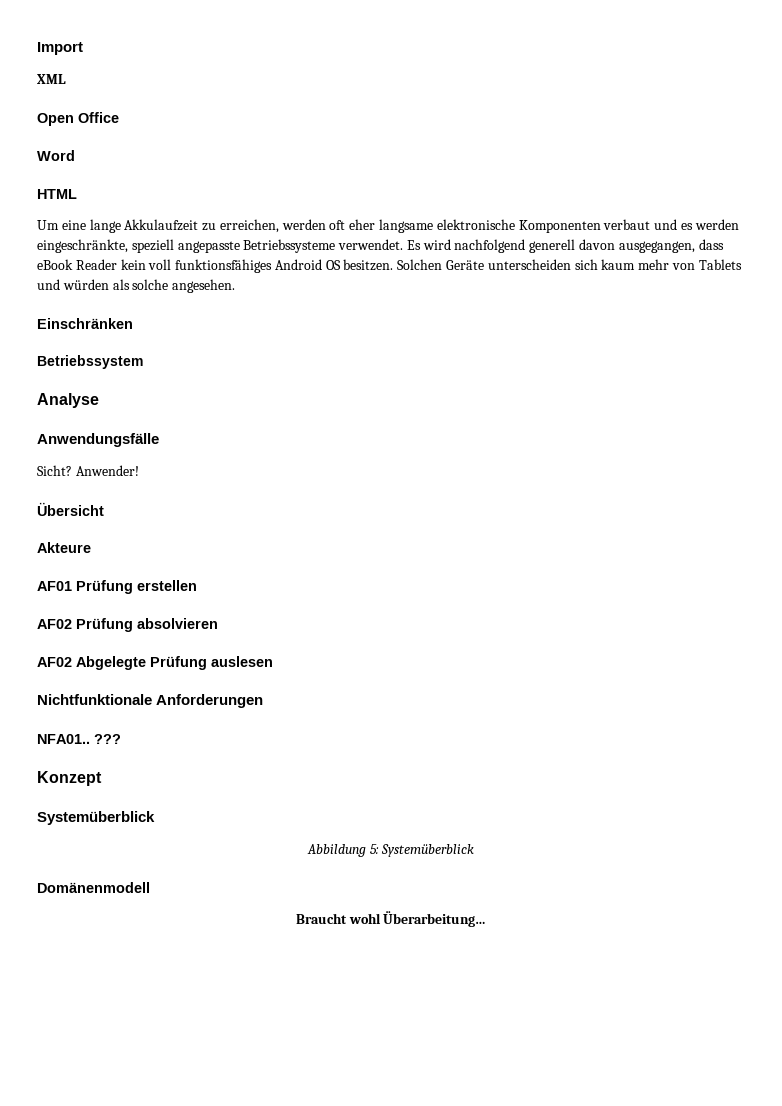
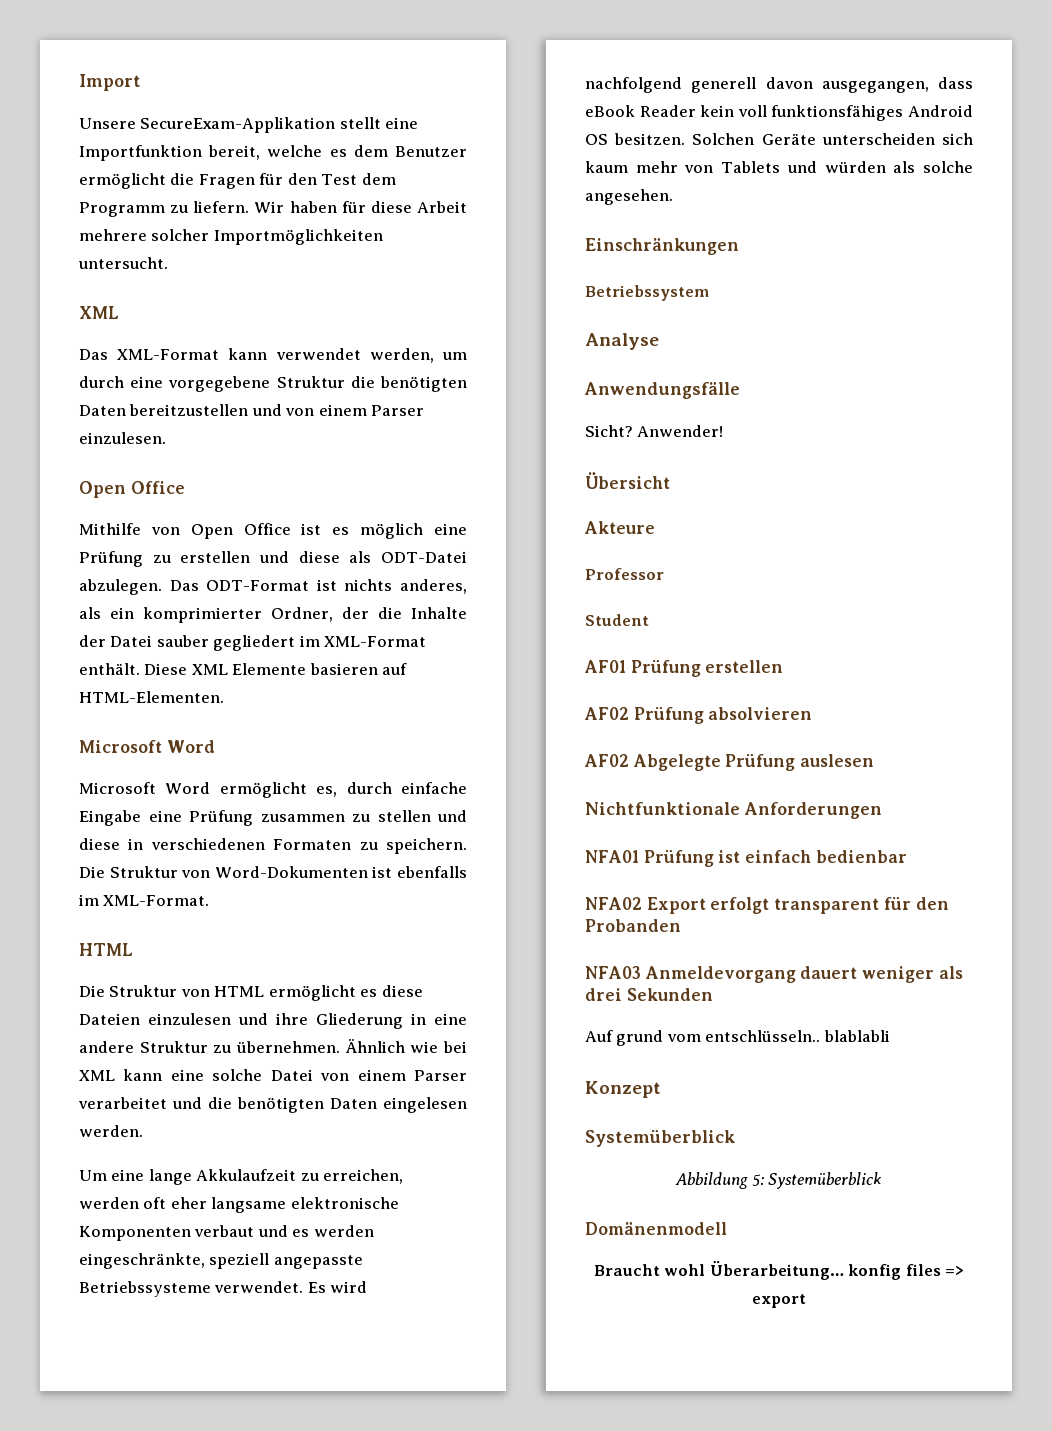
+ Unsere SecureExam-Applikation stellt eine Importfunktion bereit, welche es dem Benutzer ermöglicht die Fragen für den Test dem Programm zu liefern. Wir haben für diese Arbeit mehrere solcher Importmöglichkeiten untersucht.
  XML
+ Das XML-Format kann verwendet werden, um durch eine vorgegebene Struktur die benötigten Daten bereitzustellen und von einem Parser einzulesen.
  Open Office
- Word
+ Mithilfe von Open Office ist es möglich eine Prüfung zu erstellen und diese als ODT-Datei abzulegen. Das ODT-Format ist nichts anderes, als ein komprimierter Ordner, der die Inhalte der Datei sauber gegliedert im XML-Format enthält. Diese XML Elemente basieren auf HTML-Elementen.
+ Microsoft Word
+ Microsoft Word ermöglicht es, durch einfache Eingabe eine Prüfung zusammen zu stellen und diese in verschiedenen Formaten zu speichern. Die Struktur von Word-Dokumenten ist ebenfalls im XML-Format.
  HTML
+ Die Struktur von HTML ermöglicht es diese Dateien einzulesen und ihre Gliederung in eine andere Struktur zu übernehmen. Ähnlich wie bei XML kann eine solche Datei von einem Parser verarbeitet und die benötigten Daten eingelesen werden.
- Einschränken
+ Einschränkungen
+ Professor
+ Student
- NFA01.. ???
+ NFA01 Prüfung ist einfach bedienbar
+ NFA02 Export erfolgt transparent für den Probanden
+ NFA03 Anmeldevorgang dauert weniger als drei Sekunden
+ Auf grund vom entschlüsseln.. blablabli
- Braucht wohl Überarbeitung…
+ Braucht wohl Überarbeitung… konfig files => export

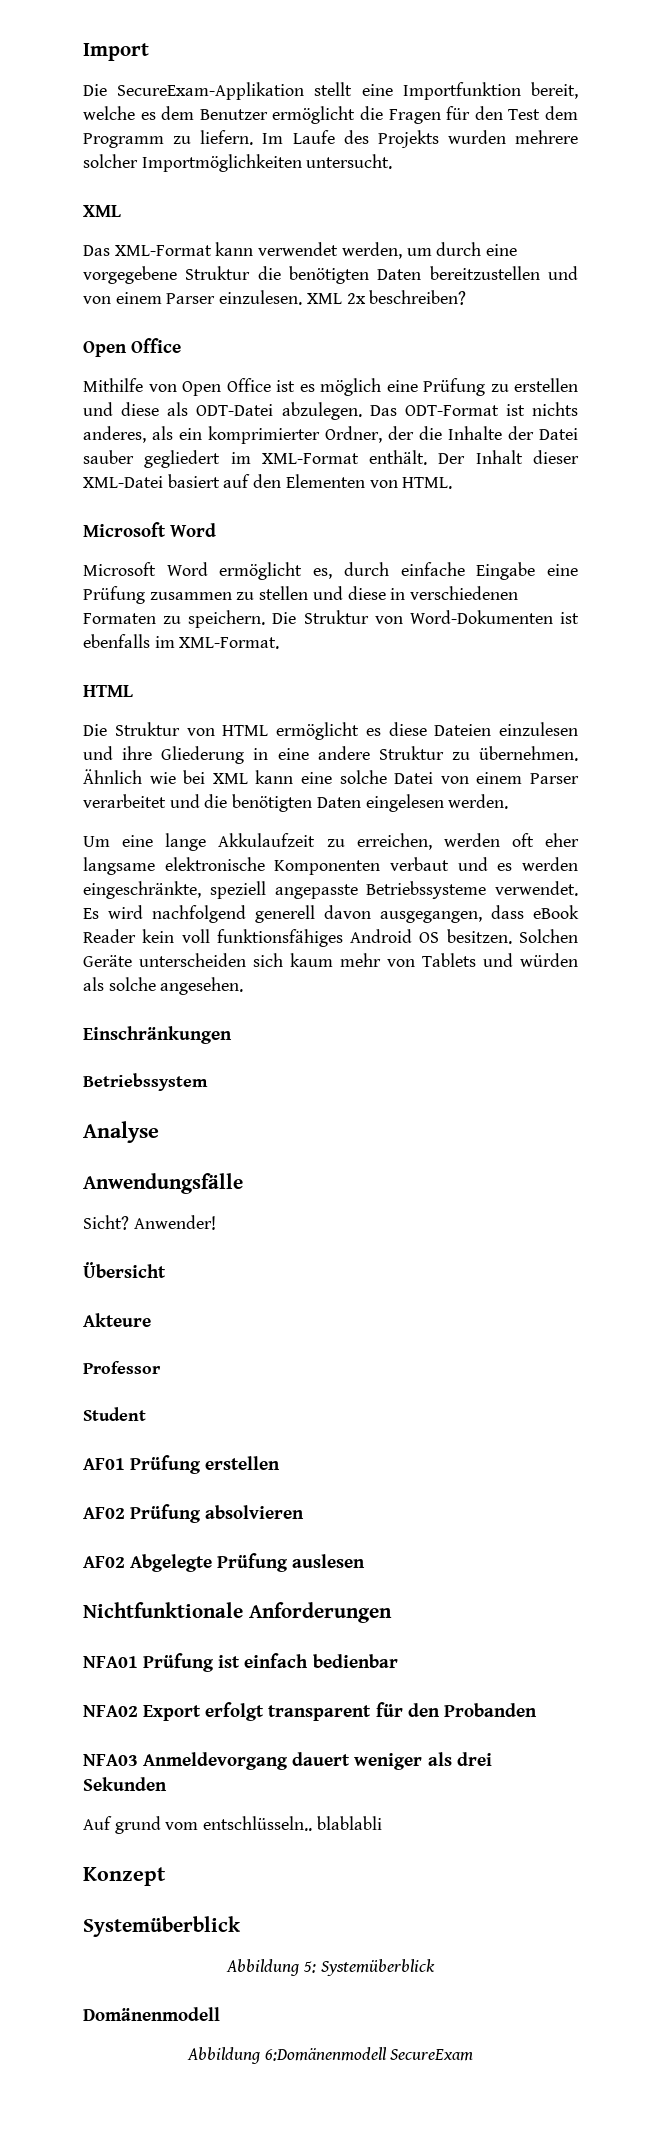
- Unsere SecureExam-Applikation stellt eine Importfunktion bereit, welche es dem Benutzer ermöglicht die Fragen für den Test dem Programm zu liefern.
+ Die SecureExam-Applikation stellt eine Importfunktion bereit, welche es dem Benutzer ermöglicht die Fragen für den Test dem Programm zu liefern.
- Wir haben für diese Arbeit mehrere solcher Importmöglichkeiten untersucht.
+ Im Laufe des Projekts wurden mehrere solcher Importmöglichkeiten untersucht.
+ XML 2x beschreiben?
- Diese XML Elemente basieren auf HTML-Elementen.
+ Der Inhalt dieser XML-Datei basiert auf den Elementen von HTML.
- Braucht wohl Überarbeitung… konfig files => export
+ Abbildung 6:Domänenmodell SecureExam

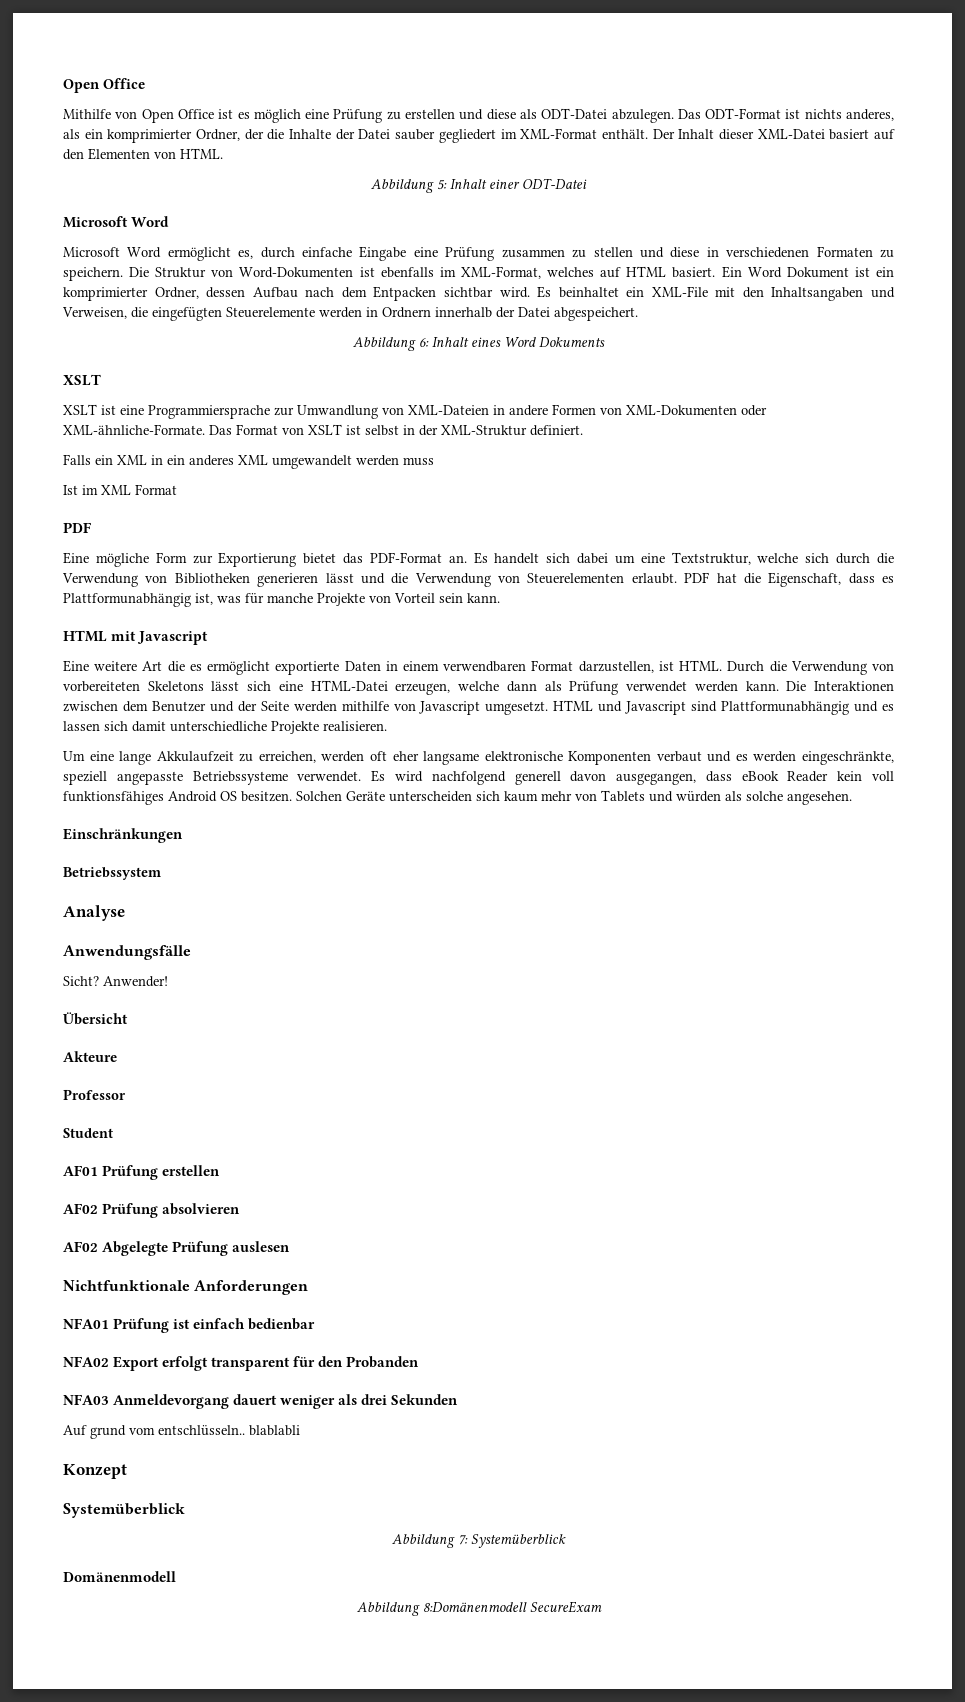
- Import
- Die SecureExam-Applikation stellt eine Importfunktion bereit, welche es dem Benutzer ermöglicht die Fragen für den Test dem Programm zu liefern. Im Laufe des Projekts wurden mehrere solcher Importmöglichkeiten untersucht.
- XML
- Das XML-Format kann verwendet werden, um durch eine vorgegebene Struktur die benötigten Daten bereitzustellen und von einem Parser einzulesen. XML 2x beschreiben?
+ Abbildung 5: Inhalt einer ODT-Datei
- Die Struktur von Word-Dokumenten ist ebenfalls im XML-Format.
- HTML
- Die Struktur von HTML ermöglicht es diese Dateien einzulesen und ihre Gliederung in eine andere Struktur zu übernehmen. Ähnlich wie bei XML kann eine solche Datei von einem Parser verarbeitet und die benötigten Daten eingelesen werden.
+ Die Struktur von Word-Dokumenten ist ebenfalls im XML-Format, welches auf HTML basiert. Ein Word Dokument ist ein komprimierter Ordner, dessen Aufbau nach dem Entpacken sichtbar wird. Es beinhaltet ein XML-File mit den Inhaltsangaben und Verweisen, die eingefügten Steuerelemente werden in Ordnern innerhalb der Datei abgespeichert.
+ Abbildung 6: Inhalt eines Word Dokuments
+ XSLT
+ XSLT ist eine Programmiersprache zur Umwandlung von XML-Dateien in andere Formen von XML-Dokumenten oder XML-ähnliche-Formate. Das Format von XSLT ist selbst in der XML-Struktur definiert.
+ Falls ein XML in ein anderes XML umgewandelt werden muss
+ Ist im XML Format
+ PDF
+ Eine mögliche Form zur Exportierung bietet das PDF-Format an. Es handelt sich dabei um eine Textstruktur, welche sich durch die Verwendung von Bibliotheken generieren lässt und die Verwendung von Steuerelementen erlaubt. PDF hat die Eigenschaft, dass es Plattformunabhängig ist, was für manche Projekte von Vorteil sein kann.
+ HTML mit Javascript
+ Eine weitere Art die es ermöglicht exportierte Daten in einem verwendbaren Format darzustellen, ist HTML. Durch die Verwendung von vorbereiteten Skeletons lässt sich eine HTML-Datei erzeugen, welche dann als Prüfung verwendet werden kann. Die Interaktionen zwischen dem Benutzer und der Seite werden mithilfe von Javascript umgesetzt. HTML und Javascript sind Plattformunabhängig und es lassen sich damit unterschiedliche Projekte realisieren.
- Abbildung 5: Systemüberblick
+ Abbildung 7: Systemüberblick
- Abbildung 6:Domänenmodell SecureExam
+ Abbildung 8:Domänenmodell SecureExam

